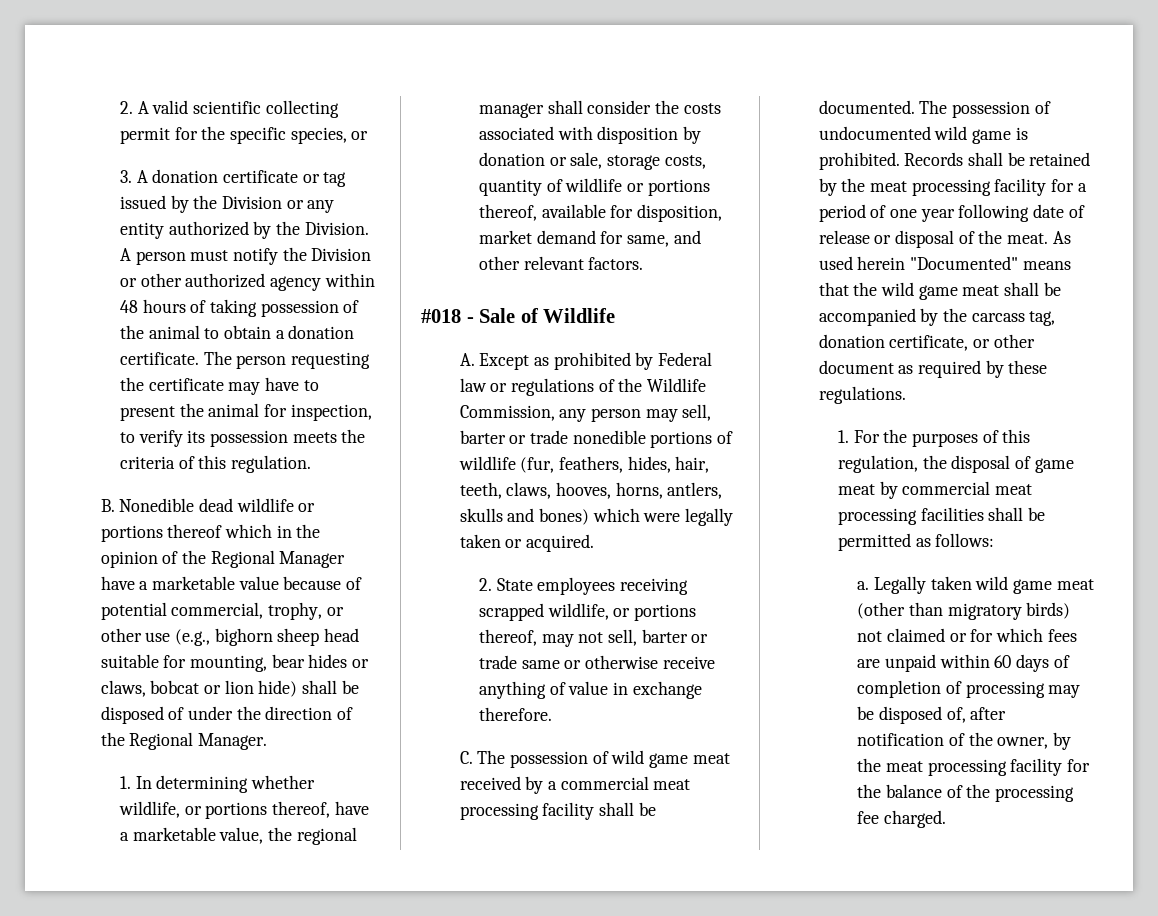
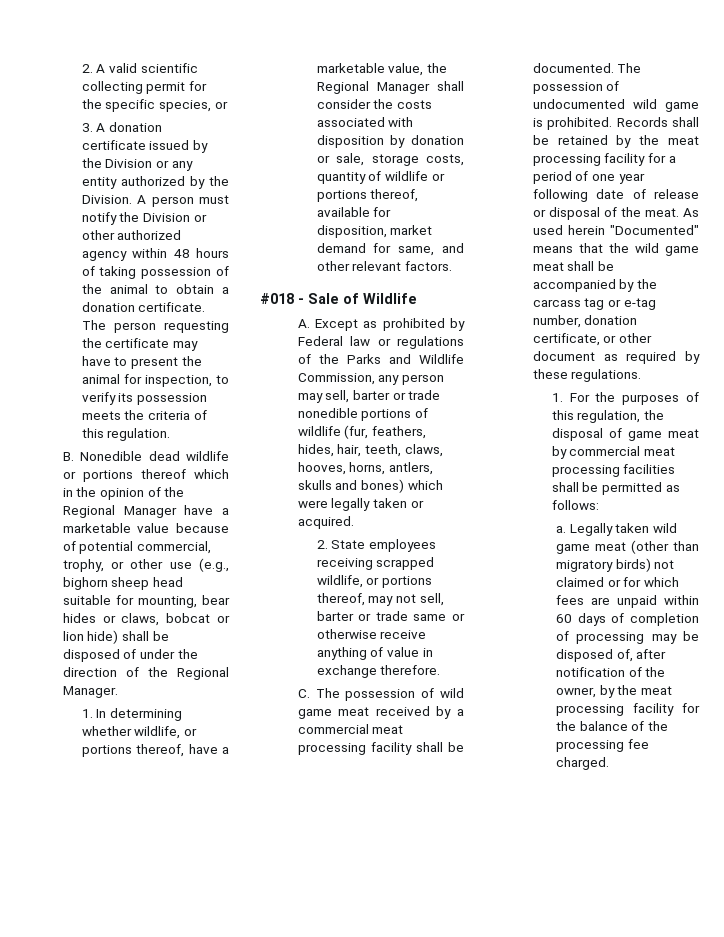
- 3. A donation certificate or tag issued by the Division or any entity authorized by the Division.
+ 3. A donation certificate issued by the Division or any entity authorized by the Division.
- 1. In determining whether wildlife, or portions thereof, have a marketable value, the regional manager shall consider the costs associated with disposition by donation or sale, storage costs, quantity of wildlife or portions thereof, available for disposition, market demand for same, and other relevant factors.
+ 1. In determining whether wildlife, or portions thereof, have a marketable value, the Regional Manager shall consider the costs associated with disposition by donation or sale, storage costs, quantity of wildlife or portions thereof, available for disposition, market demand for same, and other relevant factors.
- A. Except as prohibited by Federal law or regulations of the Wildlife Commission, any person may sell, barter or trade nonedible portions of wildlife (fur, feathers, hides, hair, teeth, claws, hooves, horns, antlers, skulls and bones) which were legally taken or acquired.
+ A. Except as prohibited by Federal law or regulations of the Parks and Wildlife Commission, any person may sell, barter or trade nonedible portions of wildlife (fur, feathers, hides, hair, teeth, claws, hooves, horns, antlers, skulls and bones) which were legally taken or acquired.
- As used herein "Documented" means that the wild game meat shall be accompanied by the carcass tag, donation certificate, or other document as required by these regulations.
+ As used herein "Documented" means that the wild game meat shall be accompanied by the carcass tag or e-tag number, donation certificate, or other document as required by these regulations.

